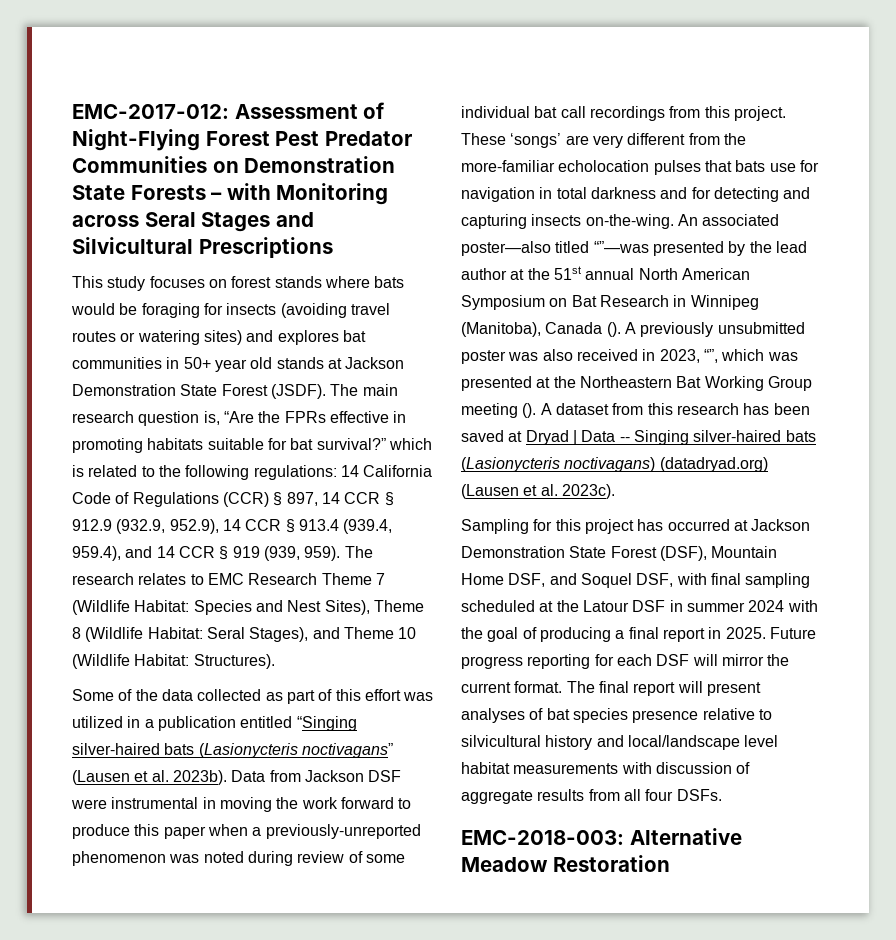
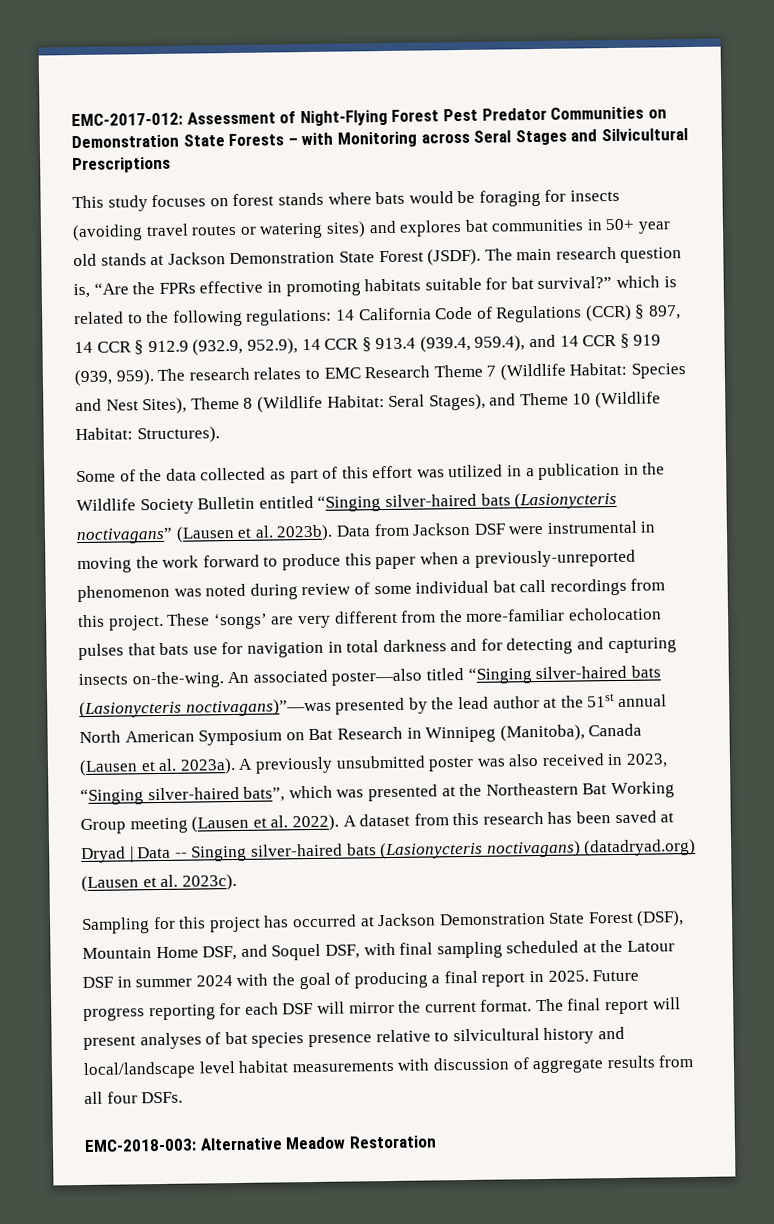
- Some of the data collected as part of this effort was utilized in a publication entitled “Singing silver‐haired bats (Lasionycteris noctivagans” (Lausen et al. 2023b).
+ Some of the data collected as part of this effort was utilized in a publication in the Wildlife Society Bulletin entitled “Singing silver‐haired bats (Lasionycteris noctivagans” (Lausen et al. 2023b).
- An associated poster—also titled “”—was presented by the lead author at the 51st annual North American Symposium on Bat Research in Winnipeg (Manitoba), Canada ().
+ An associated poster—also titled “Singing silver‐haired bats (Lasionycteris noctivagans)”—was presented by the lead author at the 51st annual North American Symposium on Bat Research in Winnipeg (Manitoba), Canada (Lausen et al. 2023a).
- A previously unsubmitted poster was also received in 2023, “”, which was presented at the Northeastern Bat Working Group meeting ().
+ A previously unsubmitted poster was also received in 2023, “Singing silver‐haired bats”, which was presented at the Northeastern Bat Working Group meeting (Lausen et al. 2022).

